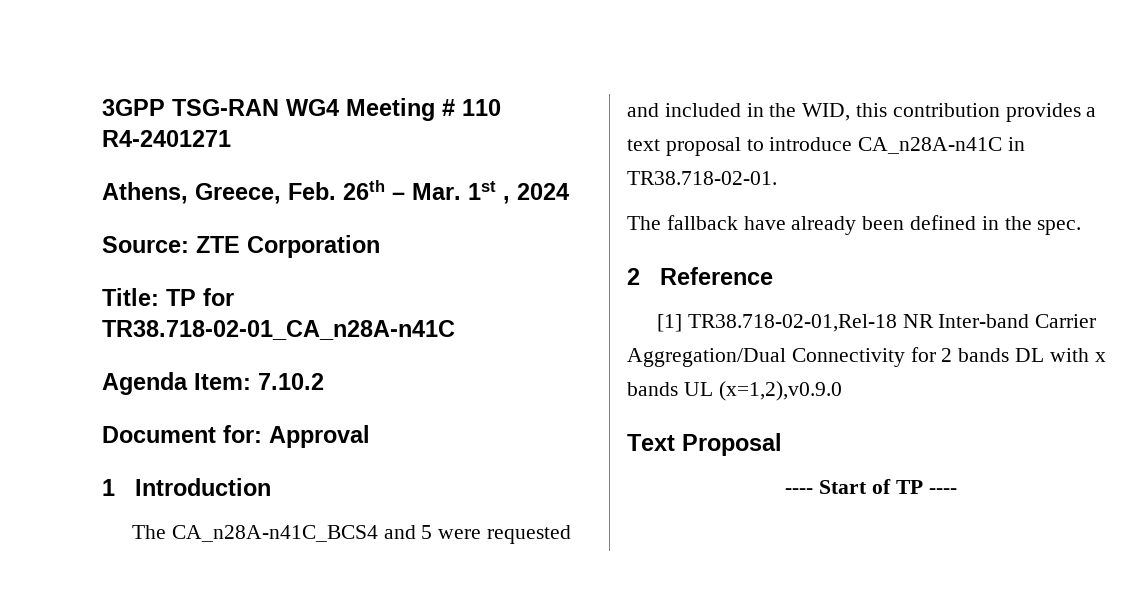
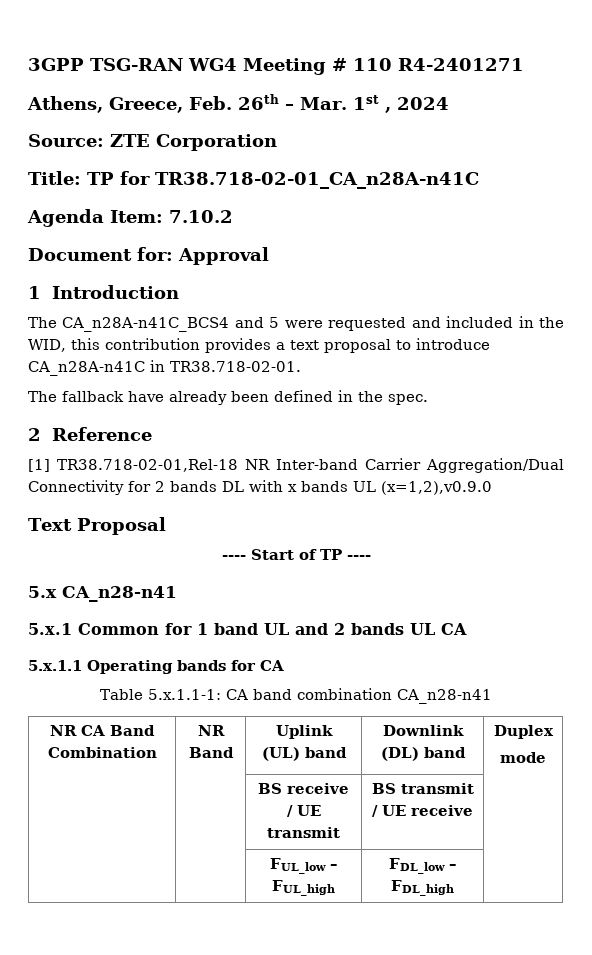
+ 5.x CA_n28-n41
+ 5.x.1 Common for 1 band UL and 2 bands UL CA
+ 5.x.1.1 Operating bands for CA
+ Table 5.x.1.1-1: CA band combination CA_n28-n41
+ NR CA Band Combination | NR Band | Uplink (UL) band | Downlink (DL) band | Duplex
+ mode
+ | | BS receive / UE transmit | BS transmit / UE receive |
+ | | FUL_low – FUL_high | FDL_low – FDL_high |

